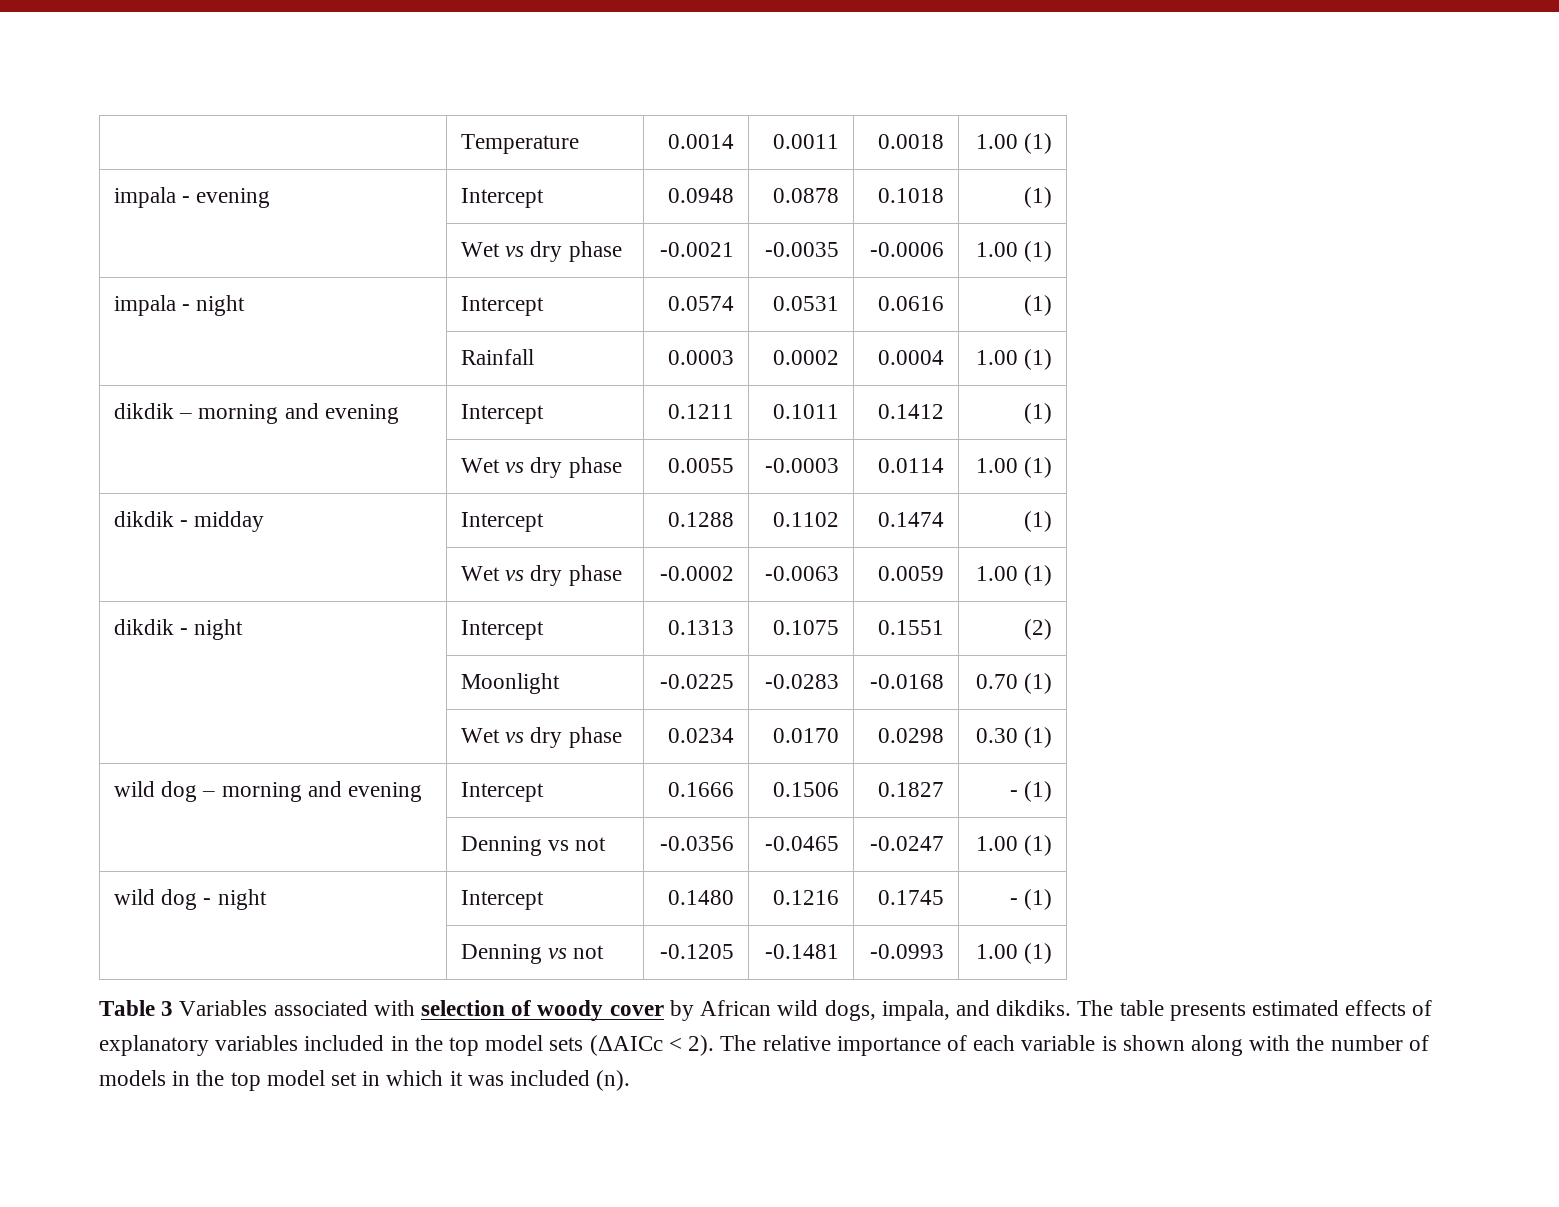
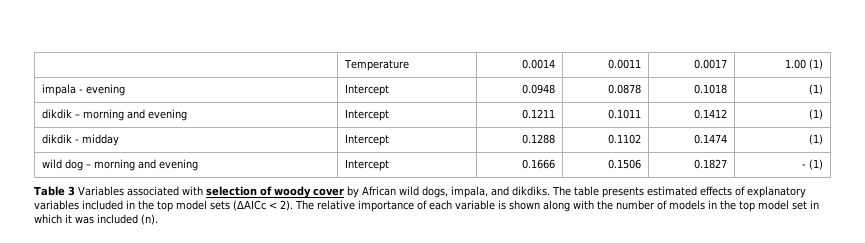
- | Temperature | 0.0014 | 0.0011 | 0.0018 | 1.00 (1)
+ | Temperature | 0.0014 | 0.0011 | 0.0017 | 1.00 (1)
- | Wet vs dry phase | -0.0021 | -0.0035 | -0.0006 | 1.00 (1)
- impala - night | Intercept | 0.0574 | 0.0531 | 0.0616 | (1)
- | Rainfall | 0.0003 | 0.0002 | 0.0004 | 1.00 (1)
- | Wet vs dry phase | 0.0055 | -0.0003 | 0.0114 | 1.00 (1)
- | Wet vs dry phase | -0.0002 | -0.0063 | 0.0059 | 1.00 (1)
- dikdik - night | Intercept | 0.1313 | 0.1075 | 0.1551 | (2)
- | Moonlight | -0.0225 | -0.0283 | -0.0168 | 0.70 (1)
- | Wet vs dry phase | 0.0234 | 0.0170 | 0.0298 | 0.30 (1)
- | Denning vs not | -0.0356 | -0.0465 | -0.0247 | 1.00 (1)
- wild dog - night | Intercept | 0.1480 | 0.1216 | 0.1745 | - (1)
- | Denning vs not | -0.1205 | -0.1481 | -0.0993 | 1.00 (1)

